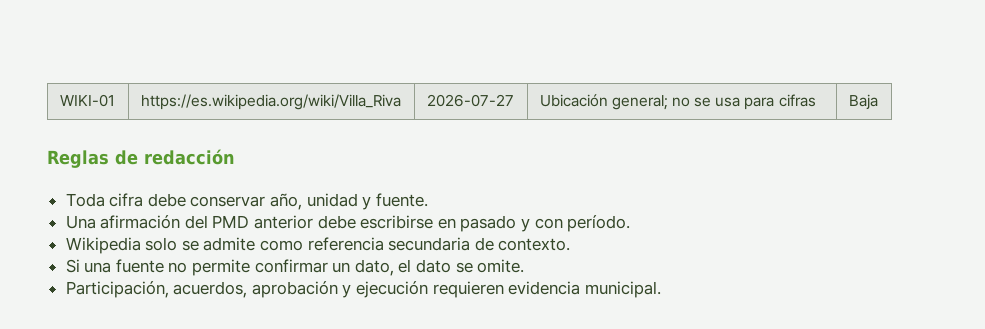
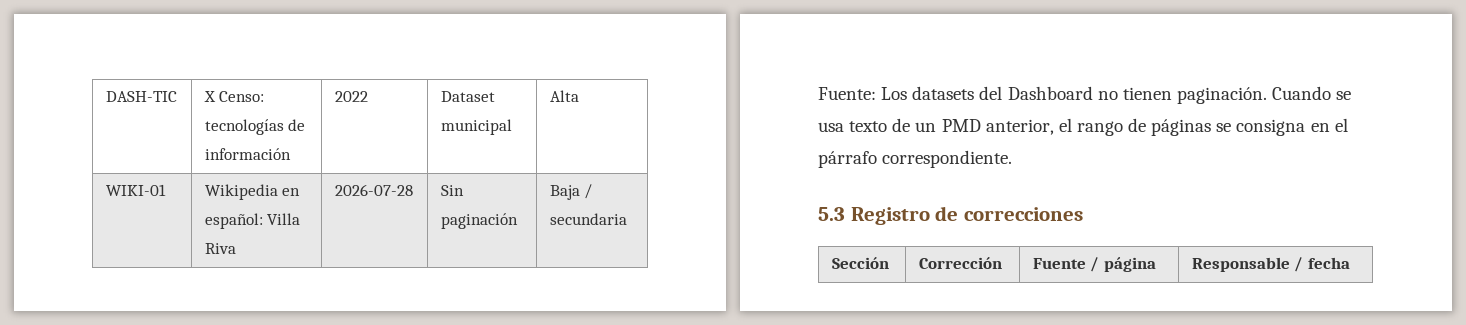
- WIKI-01 | https://es.wikipedia.org/wiki/Villa_Riva | 2026-07-27 | Ubicación general; no se usa para cifras | Baja
- Reglas de redacción
- Toda cifra debe conservar año, unidad y fuente.
- Una afirmación del PMD anterior debe escribirse en pasado y con período.
- Wikipedia solo se admite como referencia secundaria de contexto.
- Si una fuente no permite confirmar un dato, el dato se omite.
- Participación, acuerdos, aprobación y ejecución requieren evidencia municipal.
+ DASH-TIC | X Censo: tecnologías de información | 2022 | Dataset municipal | Alta
+ WIKI-01 | Wikipedia en español: Villa Riva | 2026-07-28 | Sin paginación | Baja / secundaria
+ Fuente: Los datasets del Dashboard no tienen paginación. Cuando se usa texto de un PMD anterior, el rango de páginas se consigna en el párrafo correspondiente.
+ 5.3 Registro de correcciones
+ Sección | Corrección | Fuente / página | Responsable / fecha

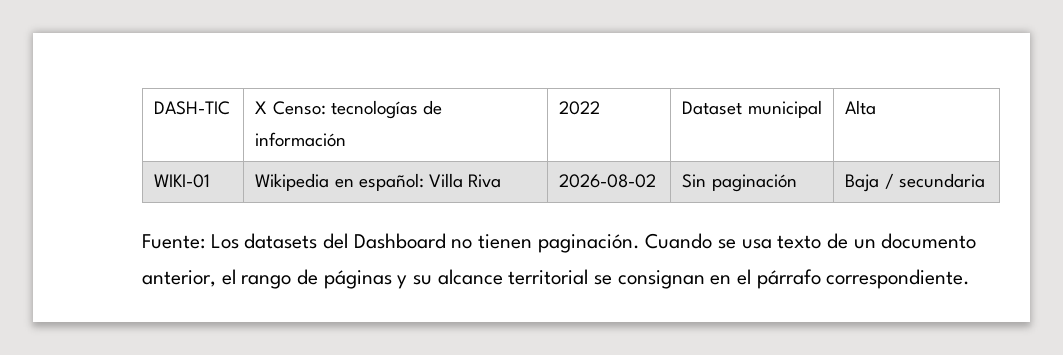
- WIKI-01 | Wikipedia en español: Villa Riva | 2026-07-28 | Sin paginación | Baja / secundaria
+ WIKI-01 | Wikipedia en español: Villa Riva | 2026-08-02 | Sin paginación | Baja / secundaria
- Cuando se usa texto de un PMD anterior, el rango de páginas se consigna en el párrafo correspondiente.
- 5.3 Registro de correcciones
- Sección | Corrección | Fuente / página | Responsable / fecha
+ Cuando se usa texto de un documento anterior, el rango de páginas y su alcance territorial se consignan en el párrafo correspondiente.

